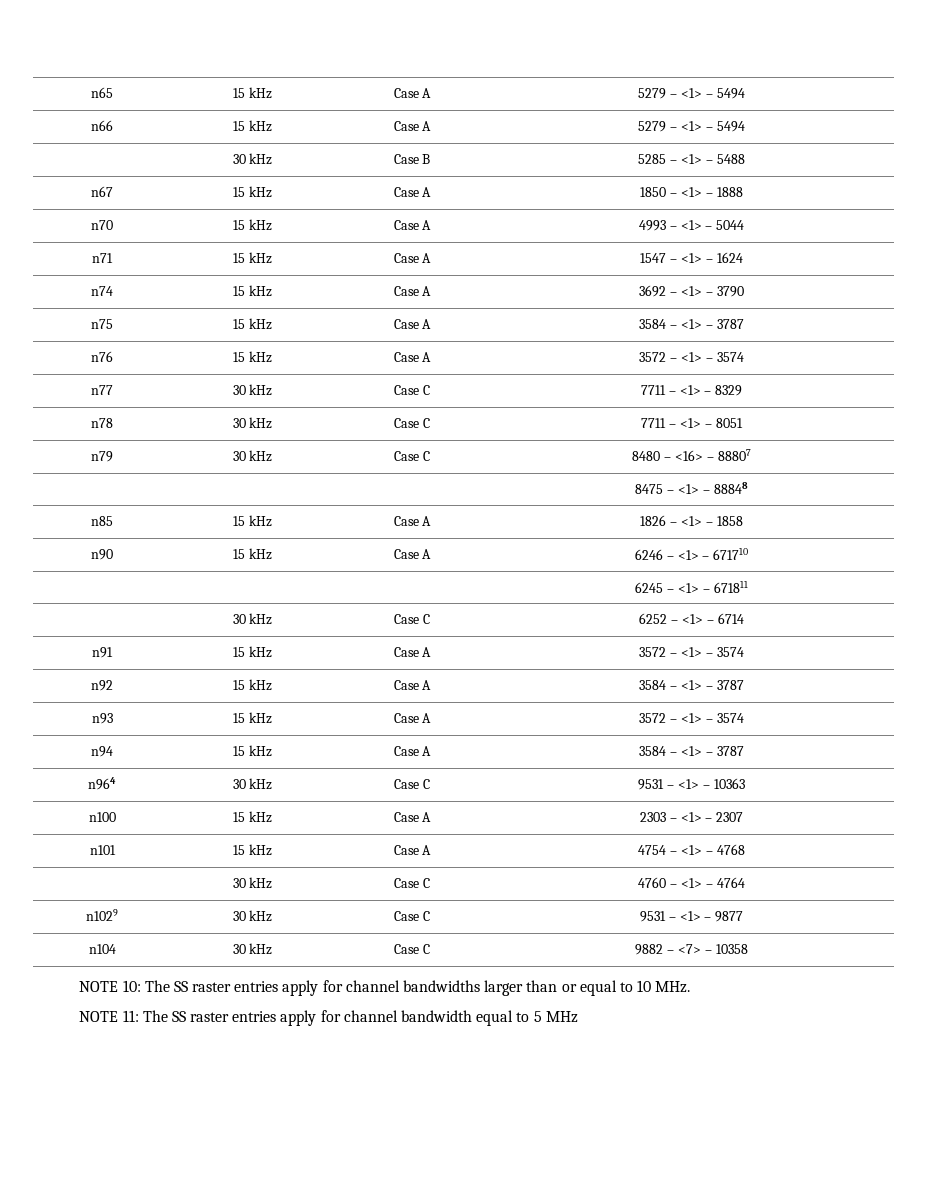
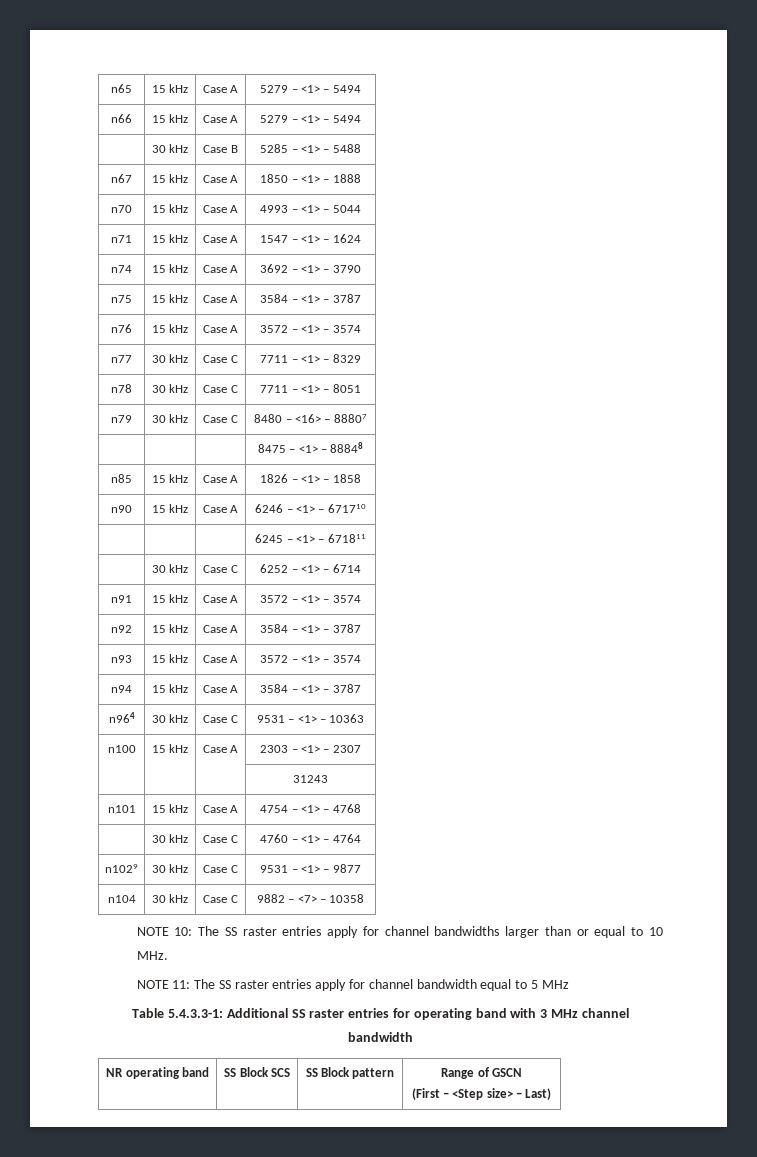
+ | | | 31243
+ Table 5.4.3.3-1: Additional SS raster entries for operating band with 3 MHz channel bandwidth
+ NR operating band | SS Block SCS | SS Block pattern | Range of GSCN
+ (First – <Step size> – Last)

